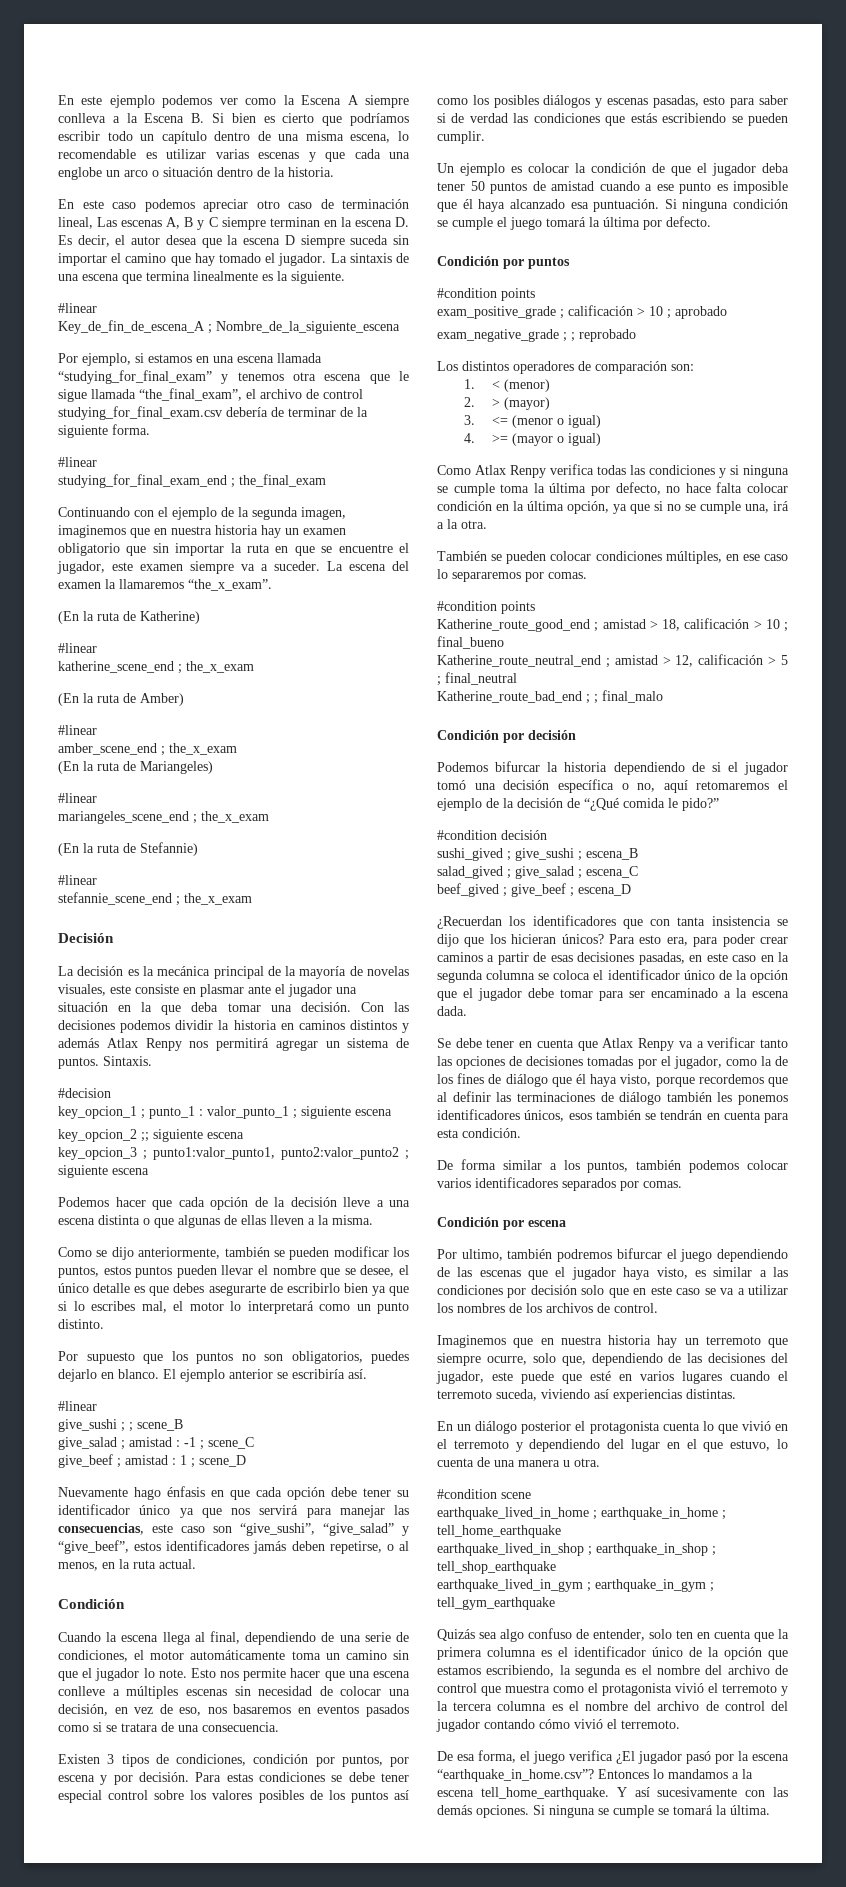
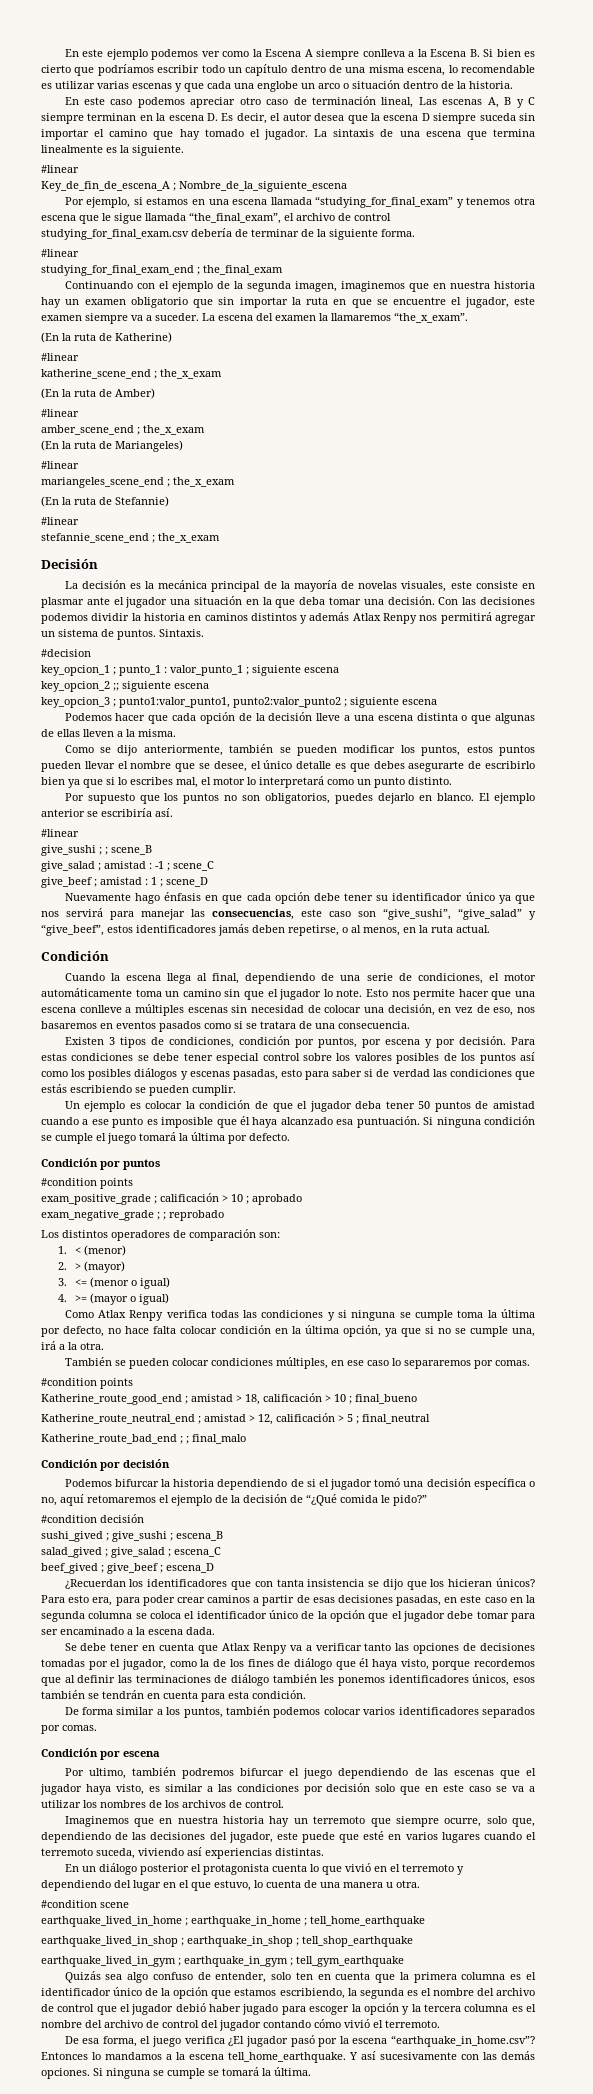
- Quizás sea algo confuso de entender, solo ten en cuenta que la primera columna es el identificador único de la opción que estamos escribiendo, la segunda es el nombre del archivo de control que muestra como el protagonista vivió el terremoto y la tercera columna es el nombre del archivo de control del jugador contando cómo vivió el terremoto.
+ Quizás sea algo confuso de entender, solo ten en cuenta que la primera columna es el identificador único de la opción que estamos escribiendo, la segunda es el nombre del archivo de control que el jugador debió haber jugado para escoger la opción y la tercera columna es el nombre del archivo de control del jugador contando cómo vivió el terremoto.

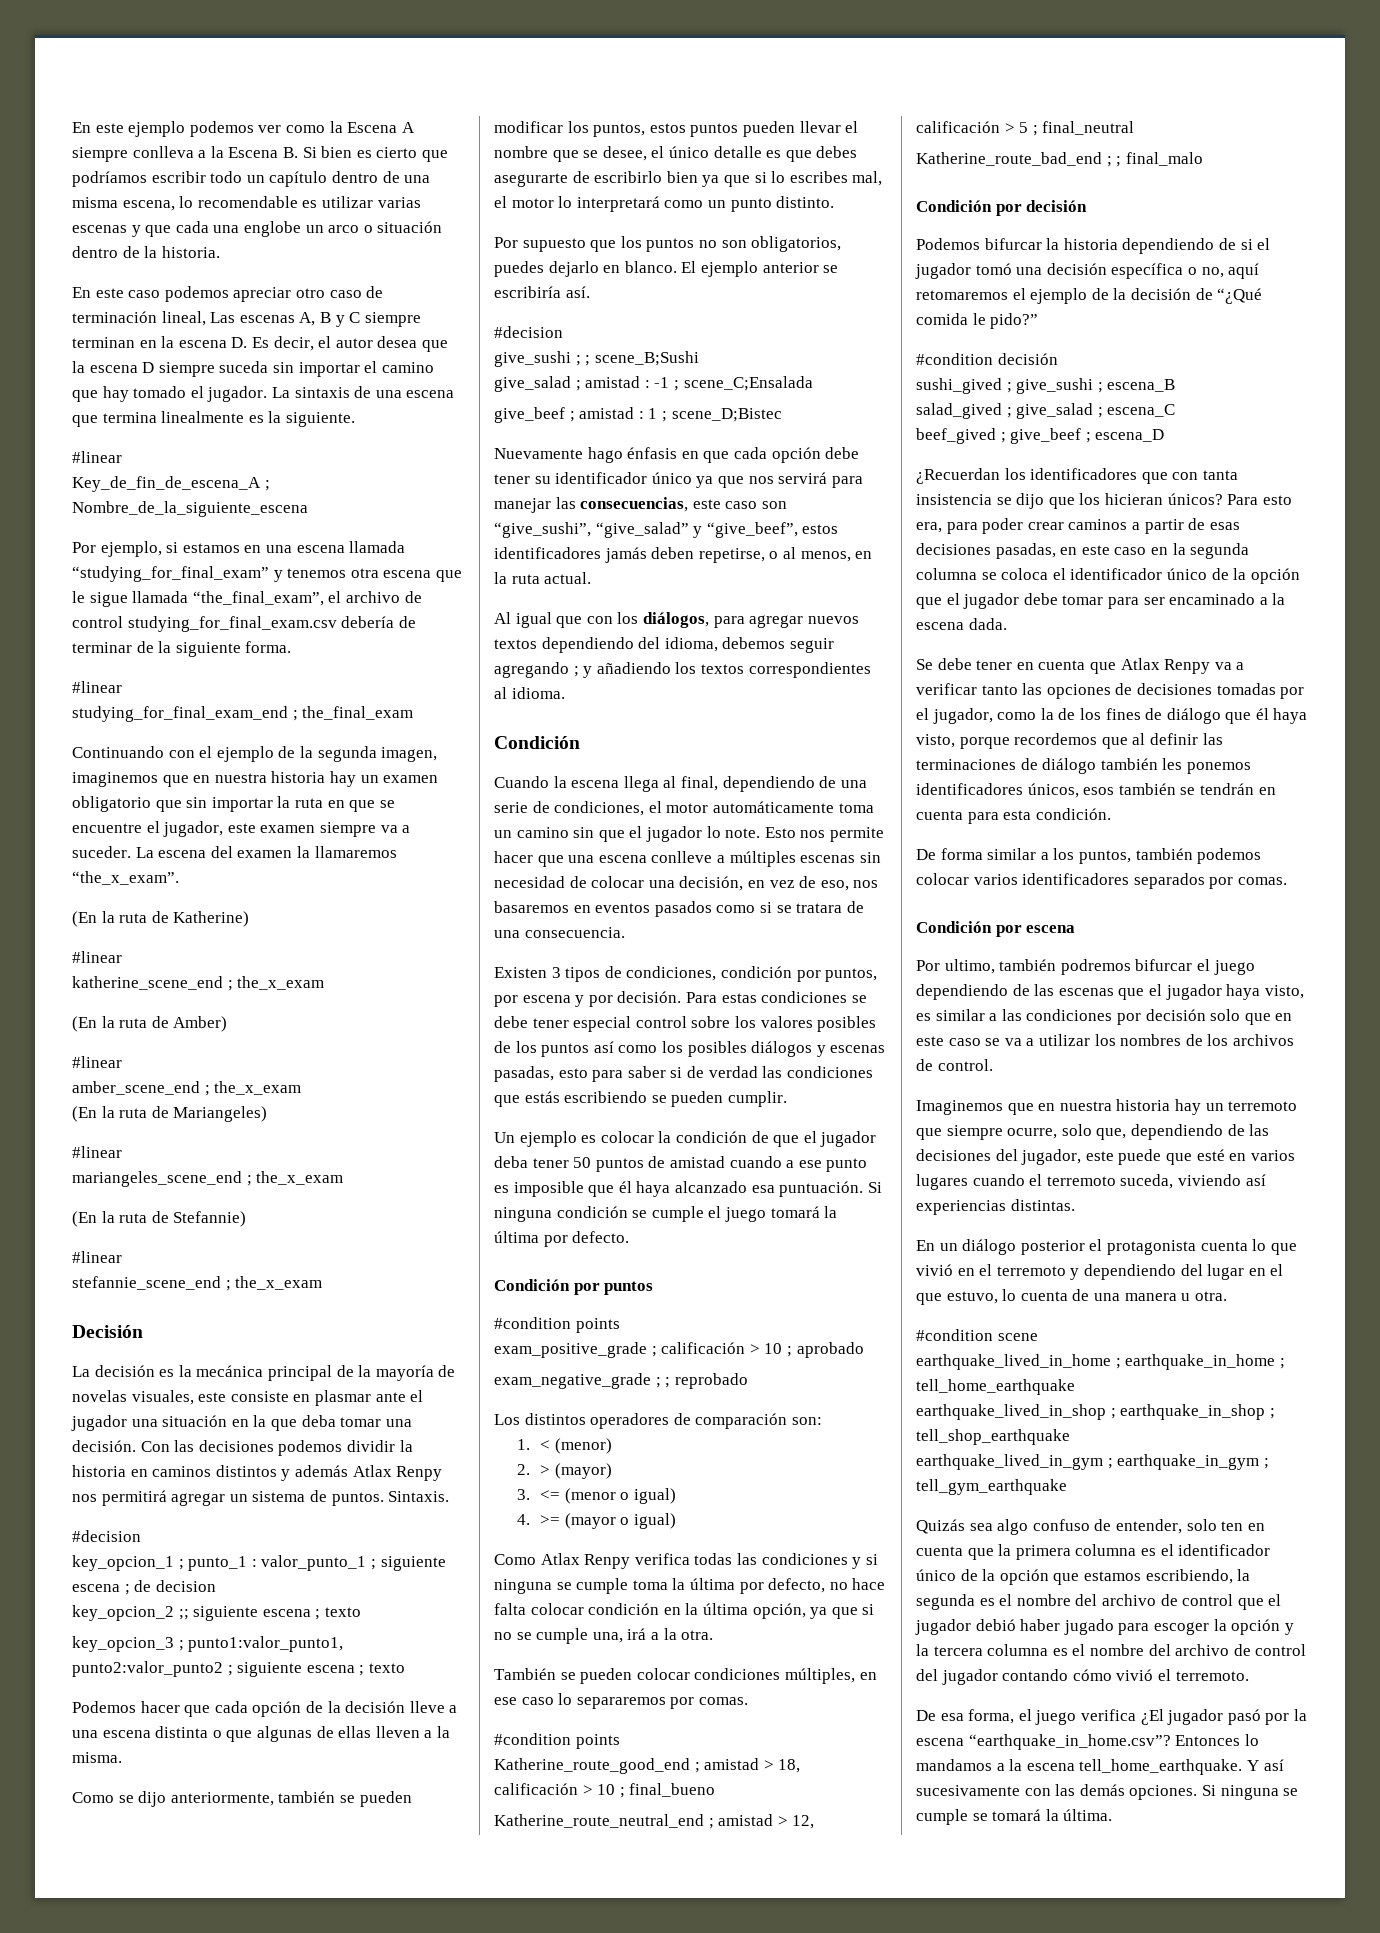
- key_opcion_1 ; punto_1 : valor_punto_1 ; siguiente escena
+ key_opcion_1 ; punto_1 : valor_punto_1 ; siguiente escena ; de decision
- key_opcion_2 ;; siguiente escena
+ key_opcion_2 ;; siguiente escena ; texto
- key_opcion_3 ; punto1:valor_punto1, punto2:valor_punto2 ; siguiente escena
+ key_opcion_3 ; punto1:valor_punto1, punto2:valor_punto2 ; siguiente escena ; texto
  El ejemplo anterior se escribiría así.
- #linear
+ #decision
- give_sushi ; ; scene_B
+ give_sushi ; ; scene_B;Sushi
- give_salad ; amistad : -1 ; scene_C
+ give_salad ; amistad : -1 ; scene_C;Ensalada
- give_beef ; amistad : 1 ; scene_D
+ give_beef ; amistad : 1 ; scene_D;Bistec
+ Al igual que con los diálogos, para agregar nuevos textos dependiendo del idioma, debemos seguir agregando ; y añadiendo los textos correspondientes al idioma.

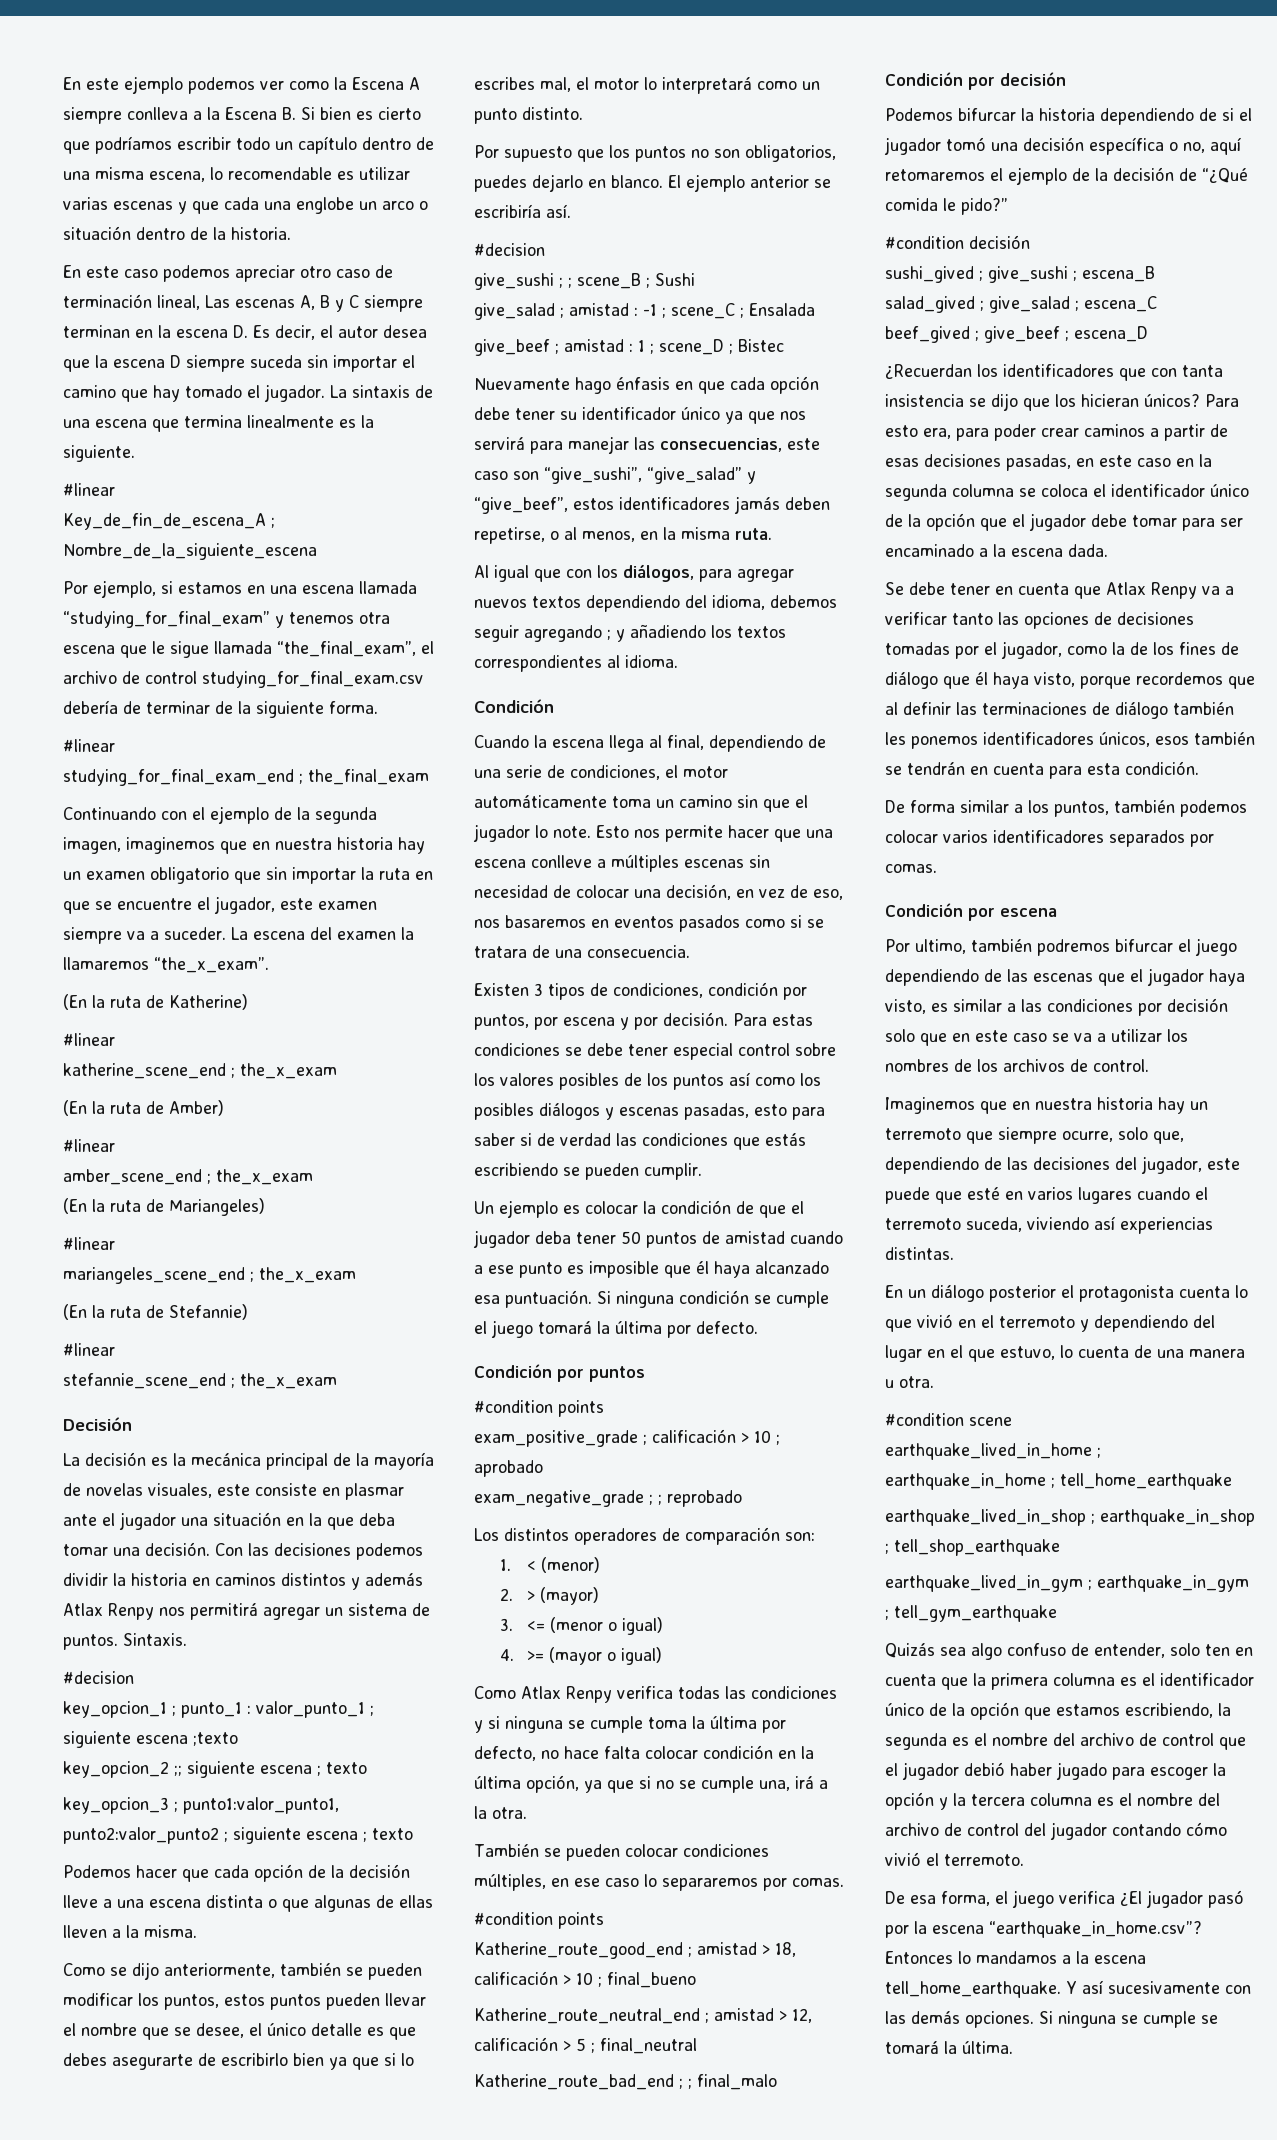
- key_opcion_1 ; punto_1 : valor_punto_1 ; siguiente escena ; de decision
+ key_opcion_1 ; punto_1 : valor_punto_1 ; siguiente escena ;texto
- give_sushi ; ; scene_B;Sushi
+ give_sushi ; ; scene_B ; Sushi
- give_salad ; amistad : -1 ; scene_C;Ensalada
+ give_salad ; amistad : -1 ; scene_C ; Ensalada
- give_beef ; amistad : 1 ; scene_D;Bistec
+ give_beef ; amistad : 1 ; scene_D ; Bistec
- Nuevamente hago énfasis en que cada opción debe tener su identificador único ya que nos servirá para manejar las consecuencias, este caso son “give_sushi”, “give_salad” y “give_beef”, estos identificadores jamás deben repetirse, o al menos, en la ruta actual.
+ Nuevamente hago énfasis en que cada opción debe tener su identificador único ya que nos servirá para manejar las consecuencias, este caso son “give_sushi”, “give_salad” y “give_beef”, estos identificadores jamás deben repetirse, o al menos, en la misma ruta.

